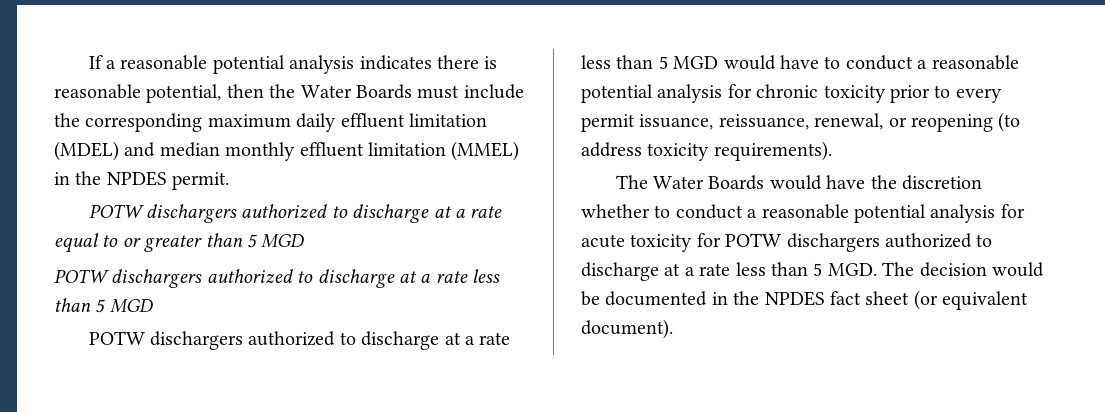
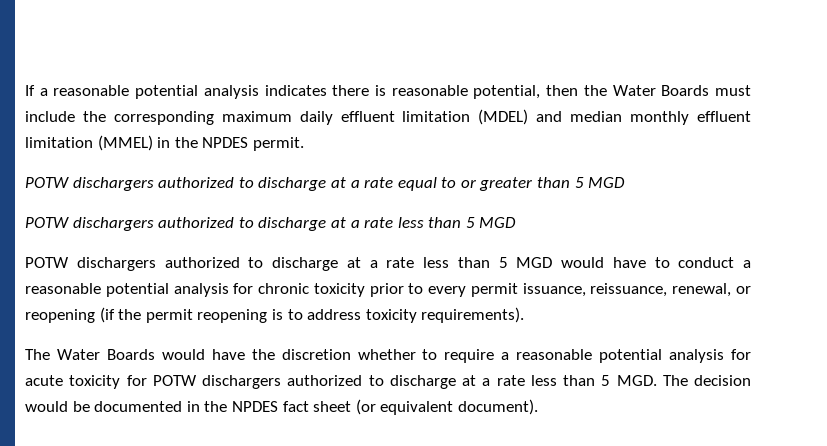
- POTW dischargers authorized to discharge at a rate less than 5 MGD would have to conduct a reasonable potential analysis for chronic toxicity prior to every permit issuance, reissuance, renewal, or reopening (to address toxicity requirements).
+ POTW dischargers authorized to discharge at a rate less than 5 MGD would have to conduct a reasonable potential analysis for chronic toxicity prior to every permit issuance, reissuance, renewal, or reopening (if the permit reopening is to address toxicity requirements).
- The Water Boards would have the discretion whether to conduct a reasonable potential analysis for acute toxicity for POTW dischargers authorized to discharge at a rate less than 5 MGD. The decision would be documented in the NPDES fact sheet (or equivalent document).
+ The Water Boards would have the discretion whether to require a reasonable potential analysis for acute toxicity for POTW dischargers authorized to discharge at a rate less than 5 MGD. The decision would be documented in the NPDES fact sheet (or equivalent document).

